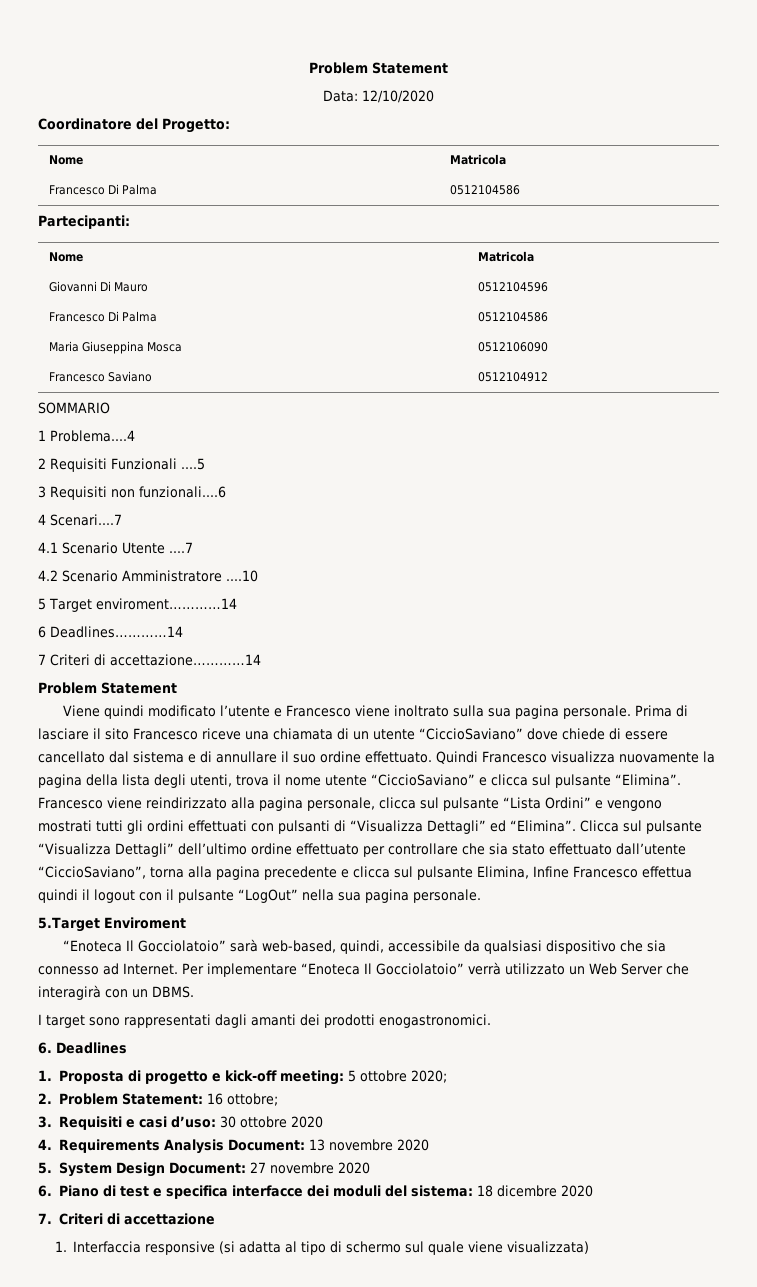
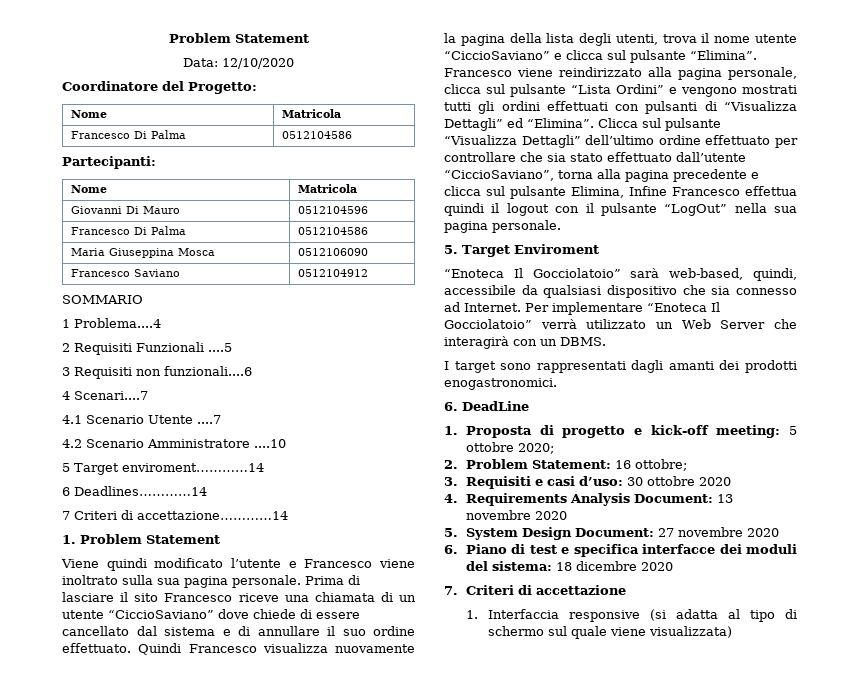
  7 Criteri di accettazione…………14
- Problem Statement
+ 1. Problem Statement
- 5.Target Enviroment
+ 5. Target Enviroment
- 6. Deadlines
+ 6. DeadLine

